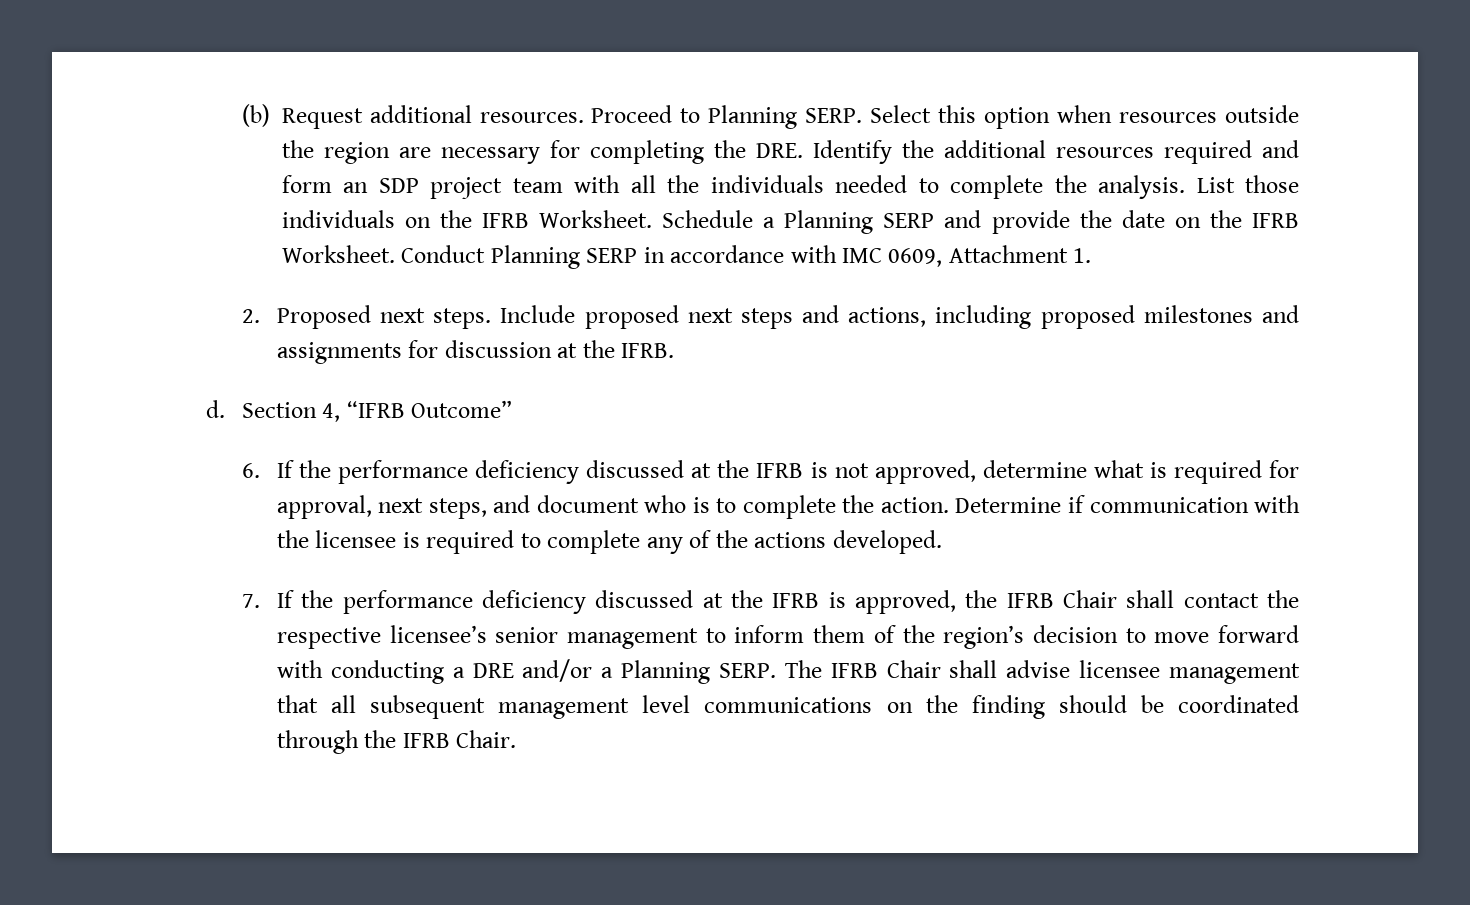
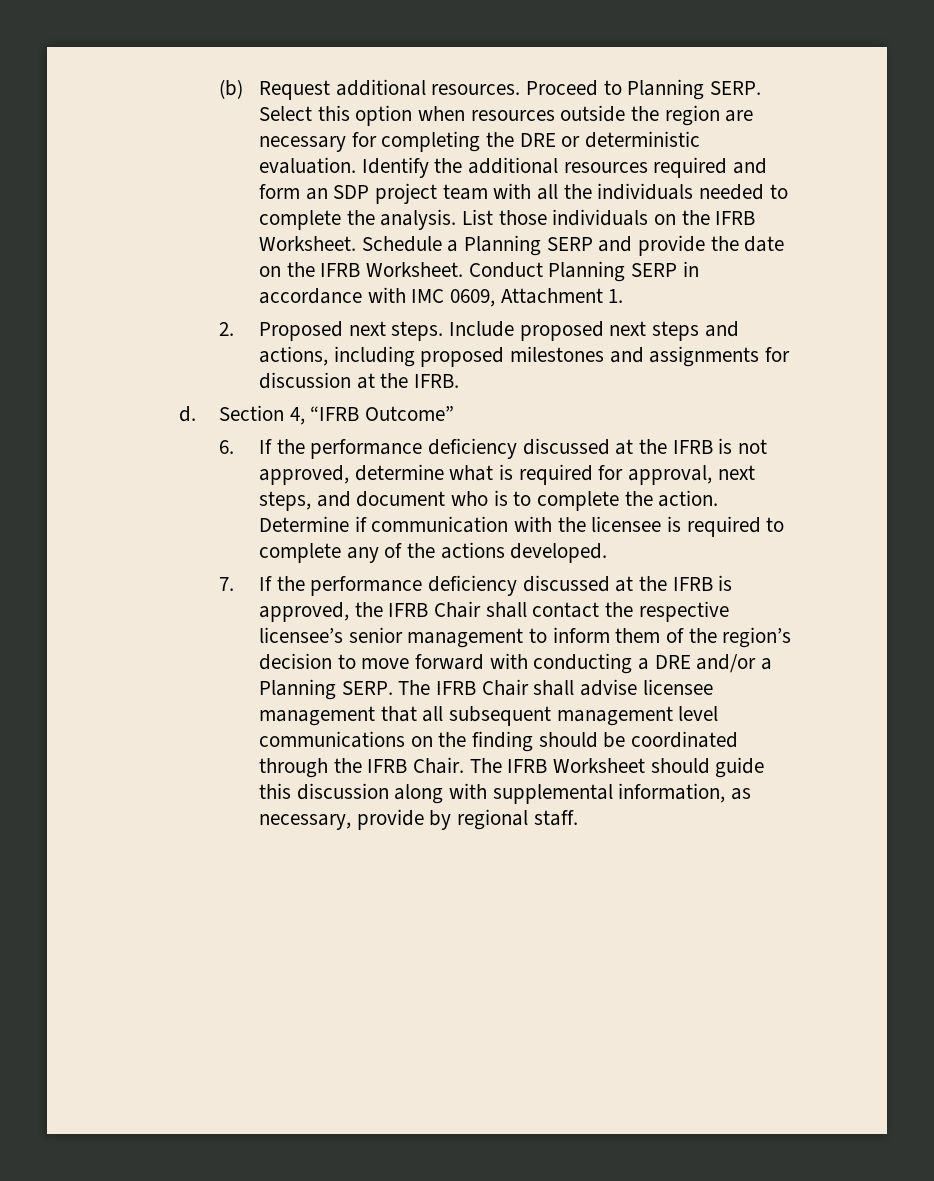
- Select this option when resources outside the region are necessary for completing the DRE. Identify the additional resources required and form an SDP project team with all the individuals needed to complete the analysis.
+ Select this option when resources outside the region are necessary for completing the DRE or deterministic evaluation. Identify the additional resources required and form an SDP project team with all the individuals needed to complete the analysis.
+ The IFRB Worksheet should guide this discussion along with supplemental information, as necessary, provide by regional staff.

